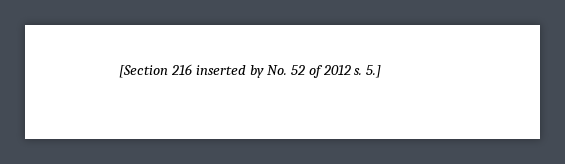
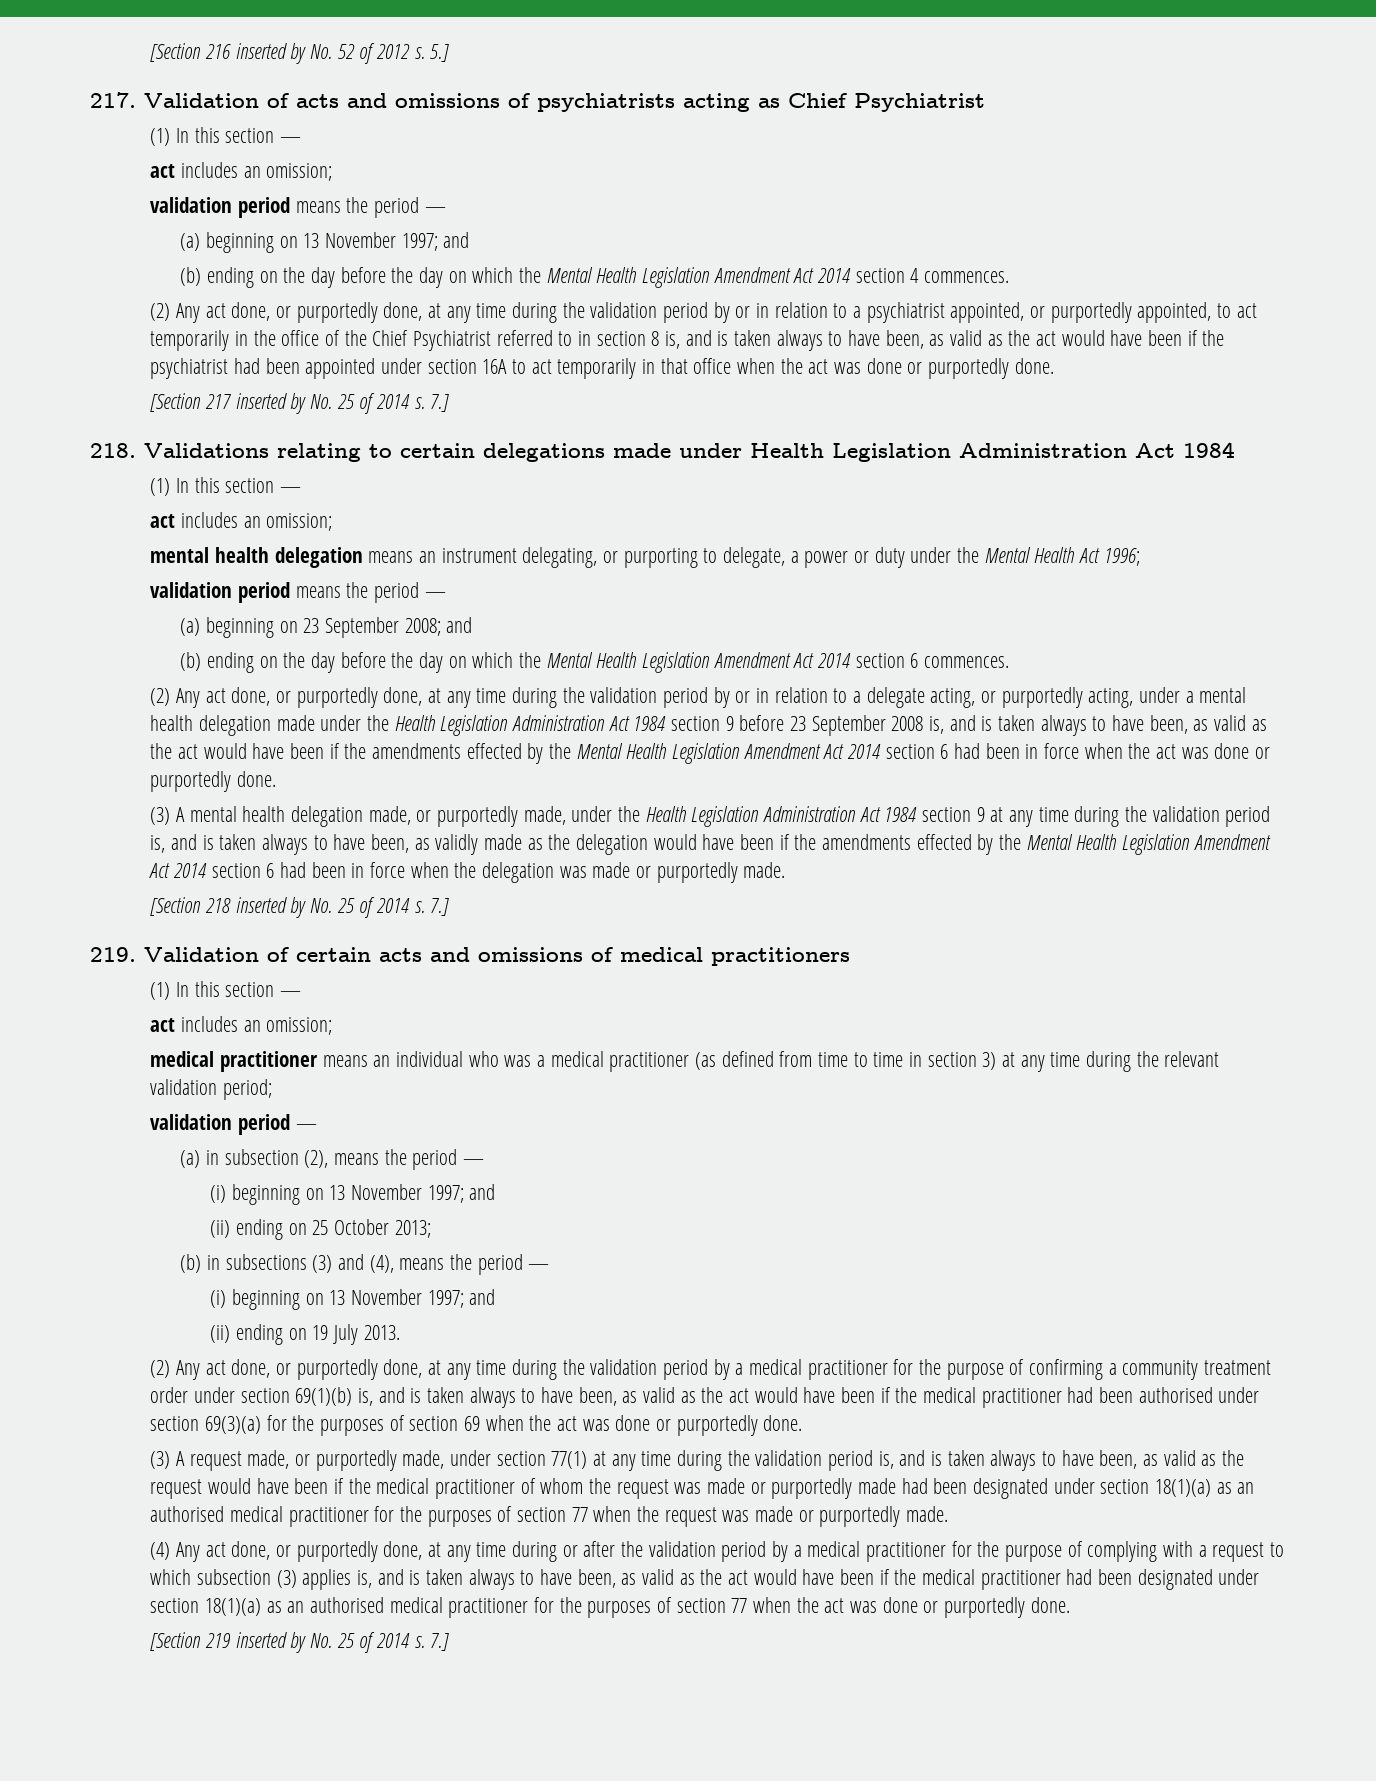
+ 217. Validation of acts and omissions of psychiatrists acting as Chief Psychiatrist
+ (1) In this section —
+ act includes an omission;
+ validation period means the period —
+ (a) beginning on 13 November 1997; and
+ (b) ending on the day before the day on which the Mental Health Legislation Amendment Act 2014 section 4 commences.
+ (2) Any act done, or purportedly done, at any time during the validation period by or in relation to a psychiatrist appointed, or purportedly appointed, to act temporarily in the office of the Chief Psychiatrist referred to in section 8 is, and is taken always to have been, as valid as the act would have been if the psychiatrist had been appointed under section 16A to act temporarily in that office when the act was done or purportedly done.
+ [Section 217 inserted by No. 25 of 2014 s. 7.]
+ 218. Validations relating to certain delegations made under Health Legislation Administration Act 1984
+ (1) In this section —
+ act includes an omission;
+ mental health delegation means an instrument delegating, or purporting to delegate, a power or duty under the Mental Health Act 1996;
+ validation period means the period —
+ (a) beginning on 23 September 2008; and
+ (b) ending on the day before the day on which the Mental Health Legislation Amendment Act 2014 section 6 commences.
+ (2) Any act done, or purportedly done, at any time during the validation period by or in relation to a delegate acting, or purportedly acting, under a mental health delegation made under the Health Legislation Administration Act 1984 section 9 before 23 September 2008 is, and is taken always to have been, as valid as the act would have been if the amendments effected by the Mental Health Legislation Amendment Act 2014 section 6 had been in force when the act was done or purportedly done.
+ (3) A mental health delegation made, or purportedly made, under the Health Legislation Administration Act 1984 section 9 at any time during the validation period is, and is taken always to have been, as validly made as the delegation would have been if the amendments effected by the Mental Health Legislation Amendment Act 2014 section 6 had been in force when the delegation was made or purportedly made.
+ [Section 218 inserted by No. 25 of 2014 s. 7.]
+ 219. Validation of certain acts and omissions of medical practitioners
+ (1) In this section —
+ act includes an omission;
+ medical practitioner means an individual who was a medical practitioner (as defined from time to time in section 3) at any time during the relevant validation period;
+ validation period —
+ (a) in subsection (2), means the period —
+ (i) beginning on 13 November 1997; and
+ (ii) ending on 25 October 2013;
+ (b) in subsections (3) and (4), means the period —
+ (i) beginning on 13 November 1997; and
+ (ii) ending on 19 July 2013.
+ (2) Any act done, or purportedly done, at any time during the validation period by a medical practitioner for the purpose of confirming a community treatment order under section 69(1)(b) is, and is taken always to have been, as valid as the act would have been if the medical practitioner had been authorised under section 69(3)(a) for the purposes of section 69 when the act was done or purportedly done.
+ (3) A request made, or purportedly made, under section 77(1) at any time during the validation period is, and is taken always to have been, as valid as the request would have been if the medical practitioner of whom the request was made or purportedly made had been designated under section 18(1)(a) as an authorised medical practitioner for the purposes of section 77 when the request was made or purportedly made.
+ (4) Any act done, or purportedly done, at any time during or after the validation period by a medical practitioner for the purpose of complying with a request to which subsection (3) applies is, and is taken always to have been, as valid as the act would have been if the medical practitioner had been designated under section 18(1)(a) as an authorised medical practitioner for the purposes of section 77 when the act was done or purportedly done.
+ [Section 219 inserted by No. 25 of 2014 s. 7.]

